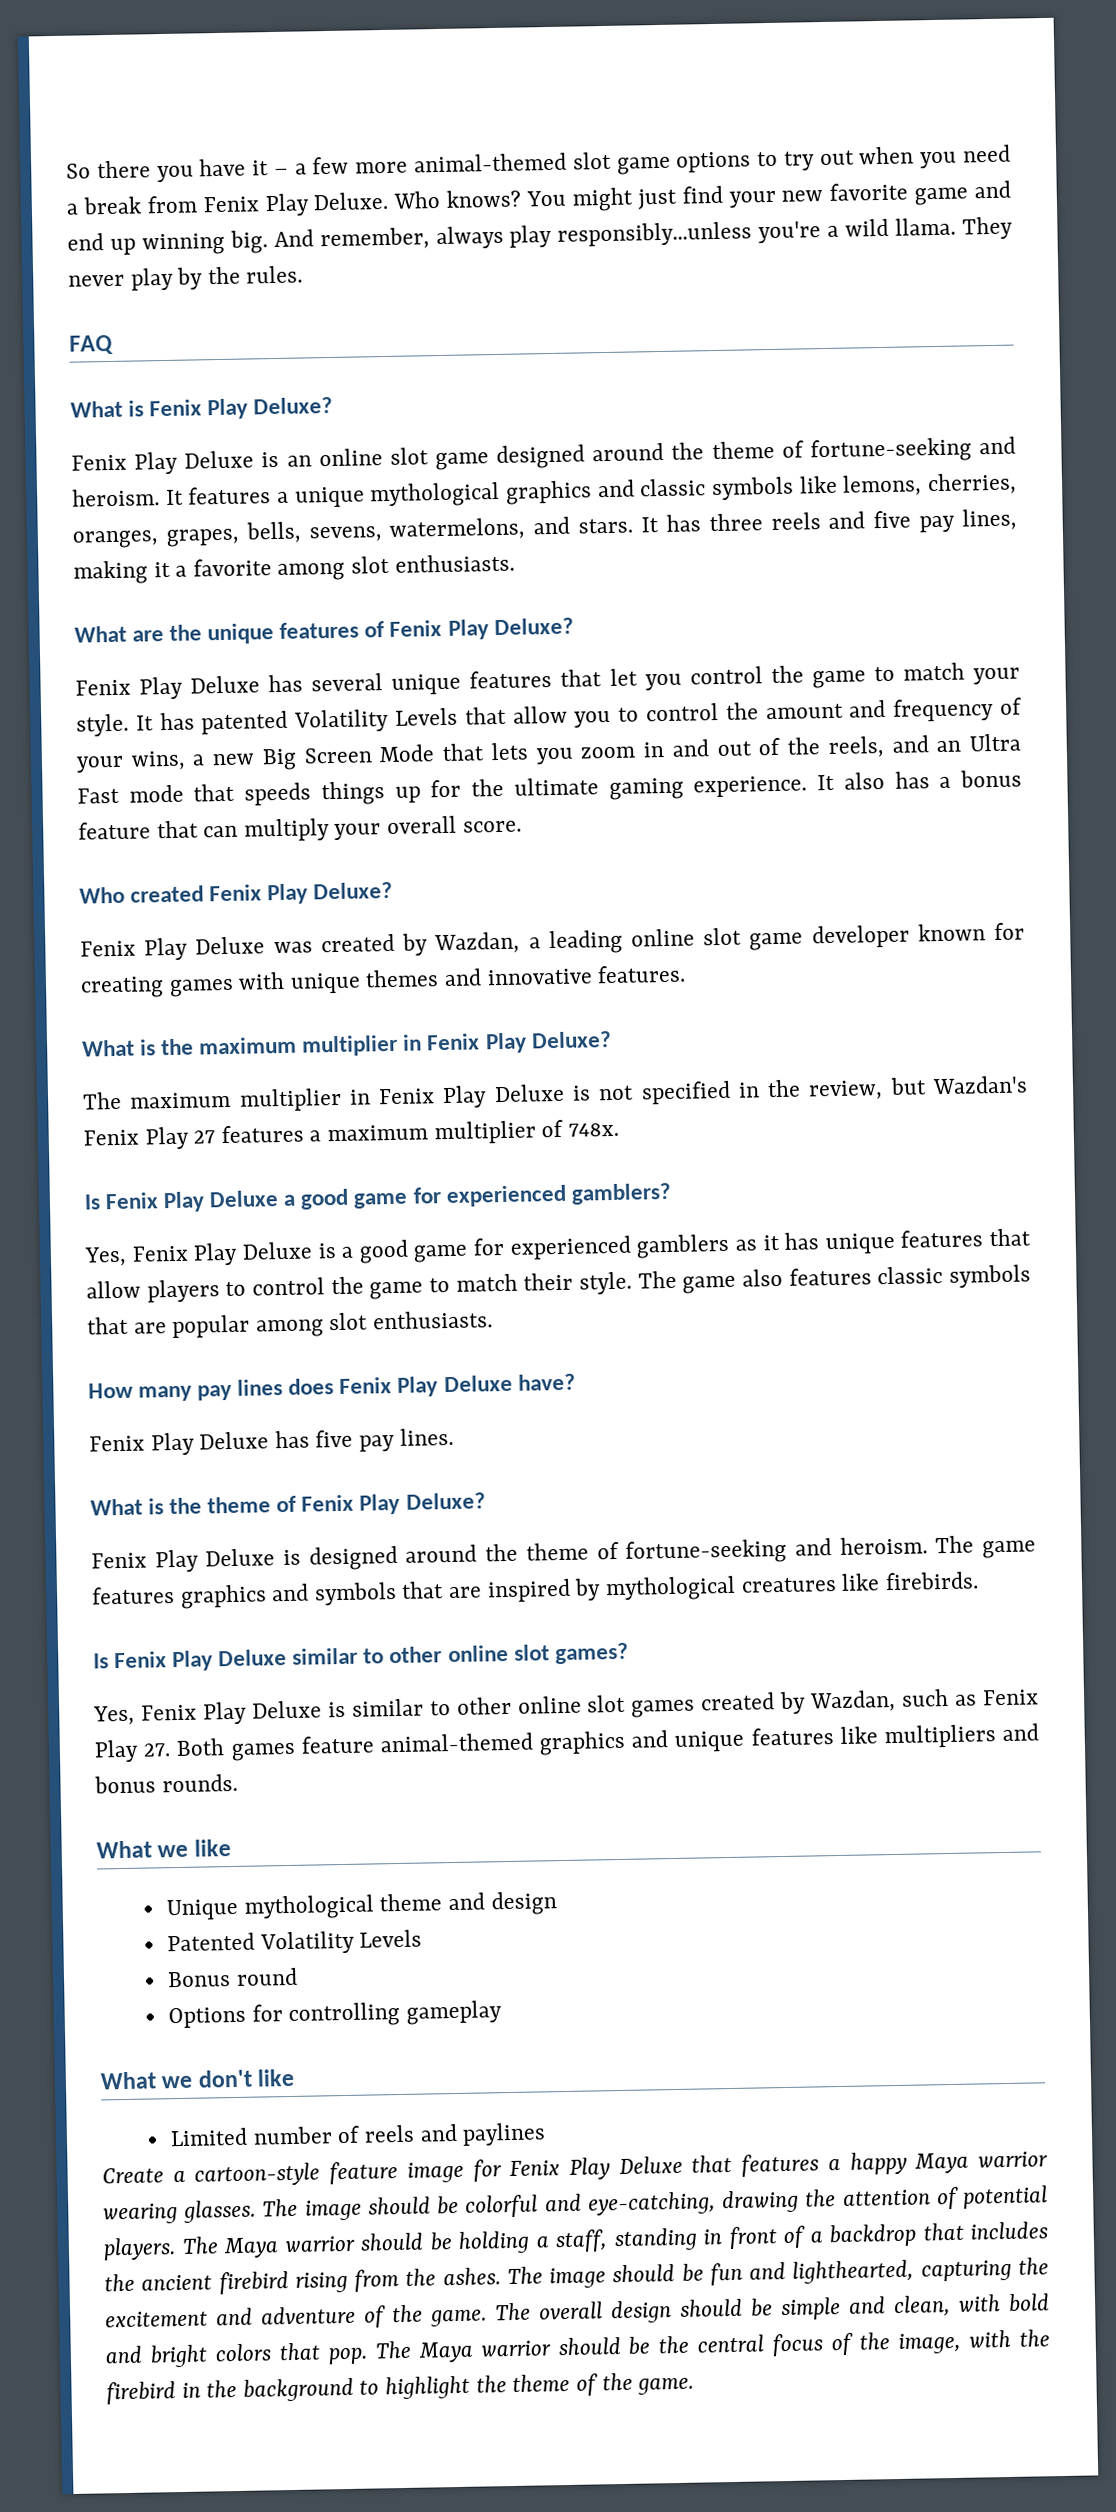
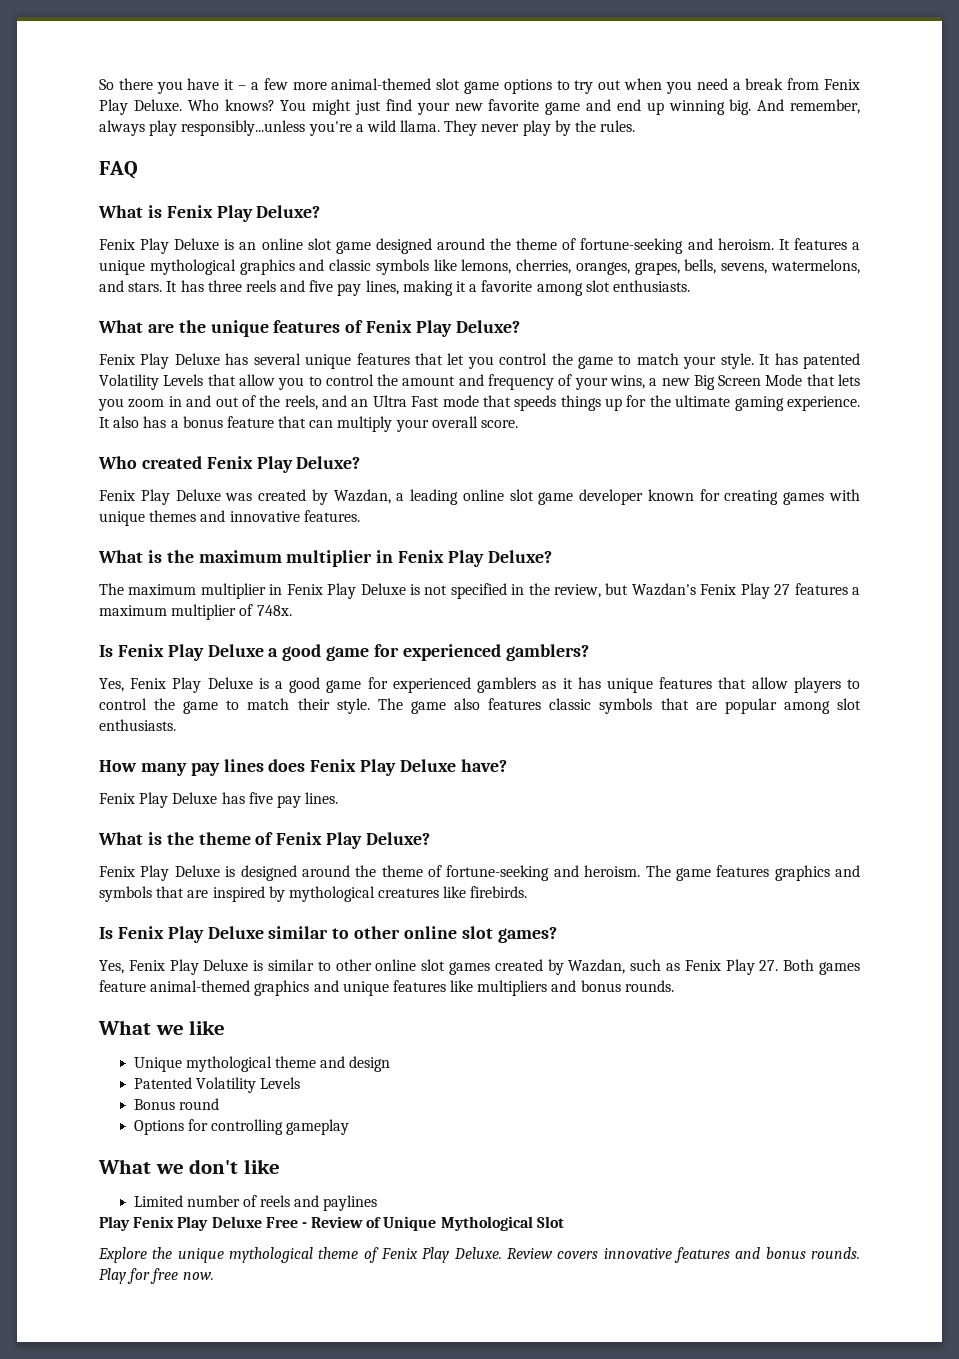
- Create a cartoon-style feature image for Fenix Play Deluxe that features a happy Maya warrior wearing glasses. The image should be colorful and eye-catching, drawing the attention of potential players. The Maya warrior should be holding a staff, standing in front of a backdrop that includes the ancient firebird rising from the ashes. The image should be fun and lighthearted, capturing the excitement and adventure of the game. The overall design should be simple and clean, with bold and bright colors that pop. The Maya warrior should be the central focus of the image, with the firebird in the background to highlight the theme of the game.
+ Play Fenix Play Deluxe Free - Review of Unique Mythological Slot
+ Explore the unique mythological theme of Fenix Play Deluxe. Review covers innovative features and bonus rounds. Play for free now.

